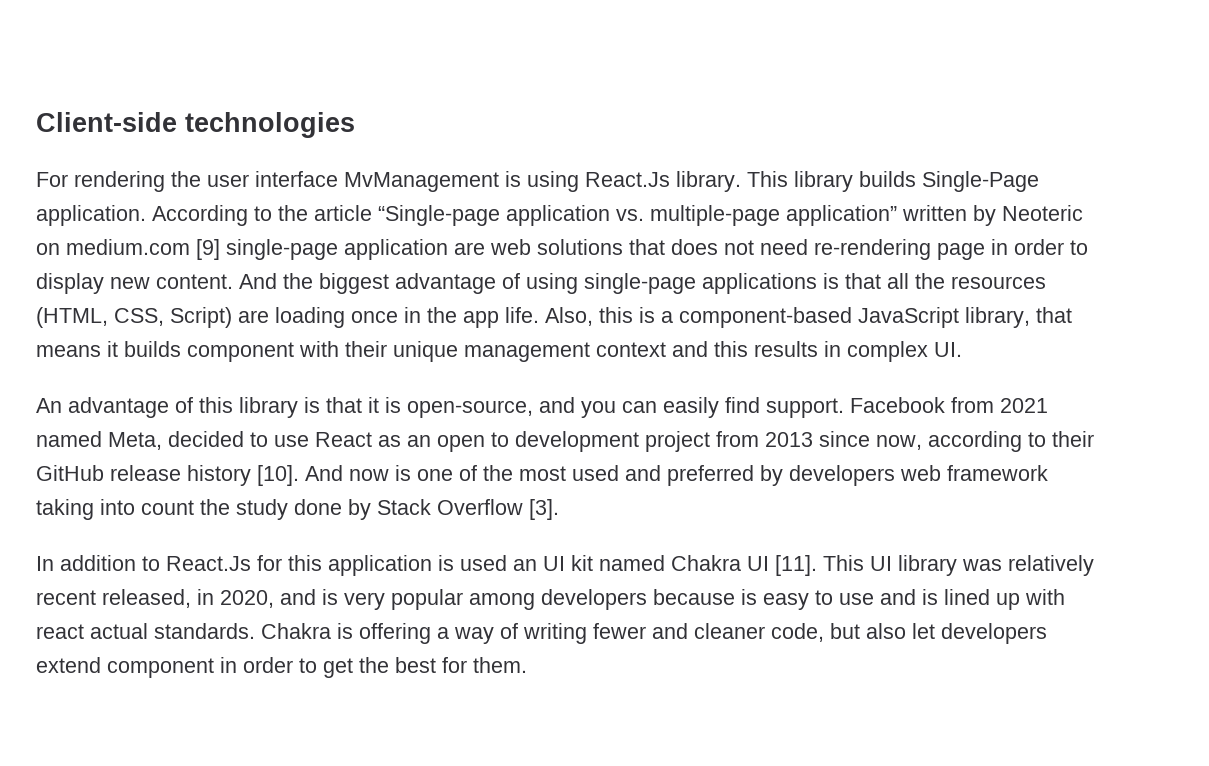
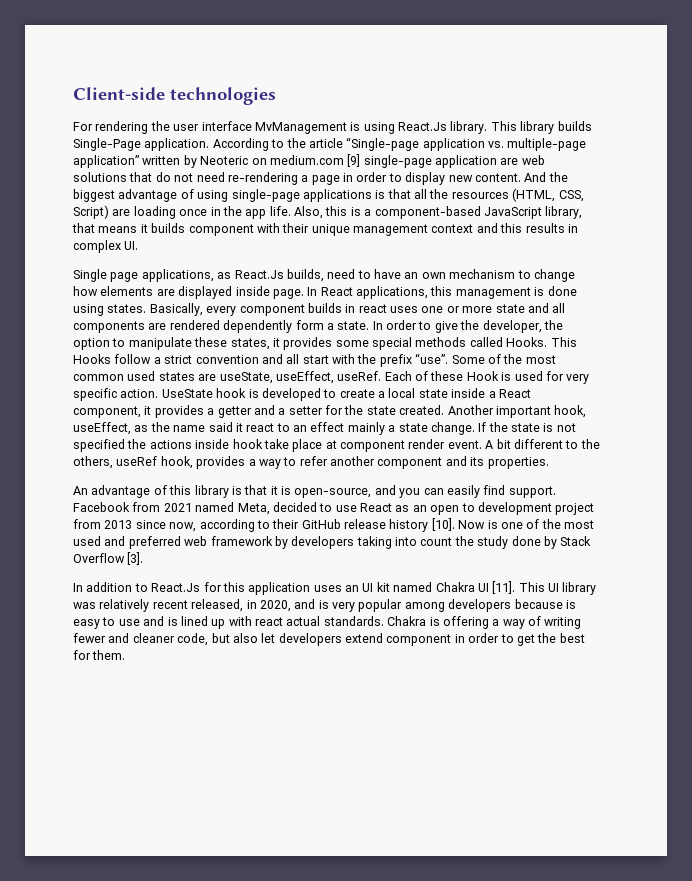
- According to the article “Single-page application vs. multiple-page application” written by Neoteric on medium.com [9] single-page application are web solutions that does not need re-rendering page in order to display new content.
+ According to the article “Single-page application vs. multiple-page application” written by Neoteric on medium.com [9] single-page application are web solutions that do not need re-rendering a page in order to display new content.
+ Single page applications, as React.Js builds, need to have an own mechanism to change how elements are displayed inside page. In React applications, this management is done using states. Basically, every component builds in react uses one or more state and all components are rendered dependently form a state. In order to give the developer, the option to manipulate these states, it provides some special methods called Hooks. This Hooks follow a strict convention and all start with the prefix “use”. Some of the most common used states are useState, useEffect, useRef. Each of these Hook is used for very specific action. UseState hook is developed to create a local state inside a React component, it provides a getter and a setter for the state created. Another important hook, useEffect, as the name said it react to an effect mainly a state change. If the state is not specified the actions inside hook take place at component render event. A bit different to the others, useRef hook, provides a way to refer another component and its properties.
- And now is one of the most used and preferred by developers web framework taking into count the study done by Stack Overflow [3].
+ Now is one of the most used and preferred web framework by developers taking into count the study done by Stack Overflow [3].
- In addition to React.Js for this application is used an UI kit named Chakra UI [11].
+ In addition to React.Js for this application uses an UI kit named Chakra UI [11].

